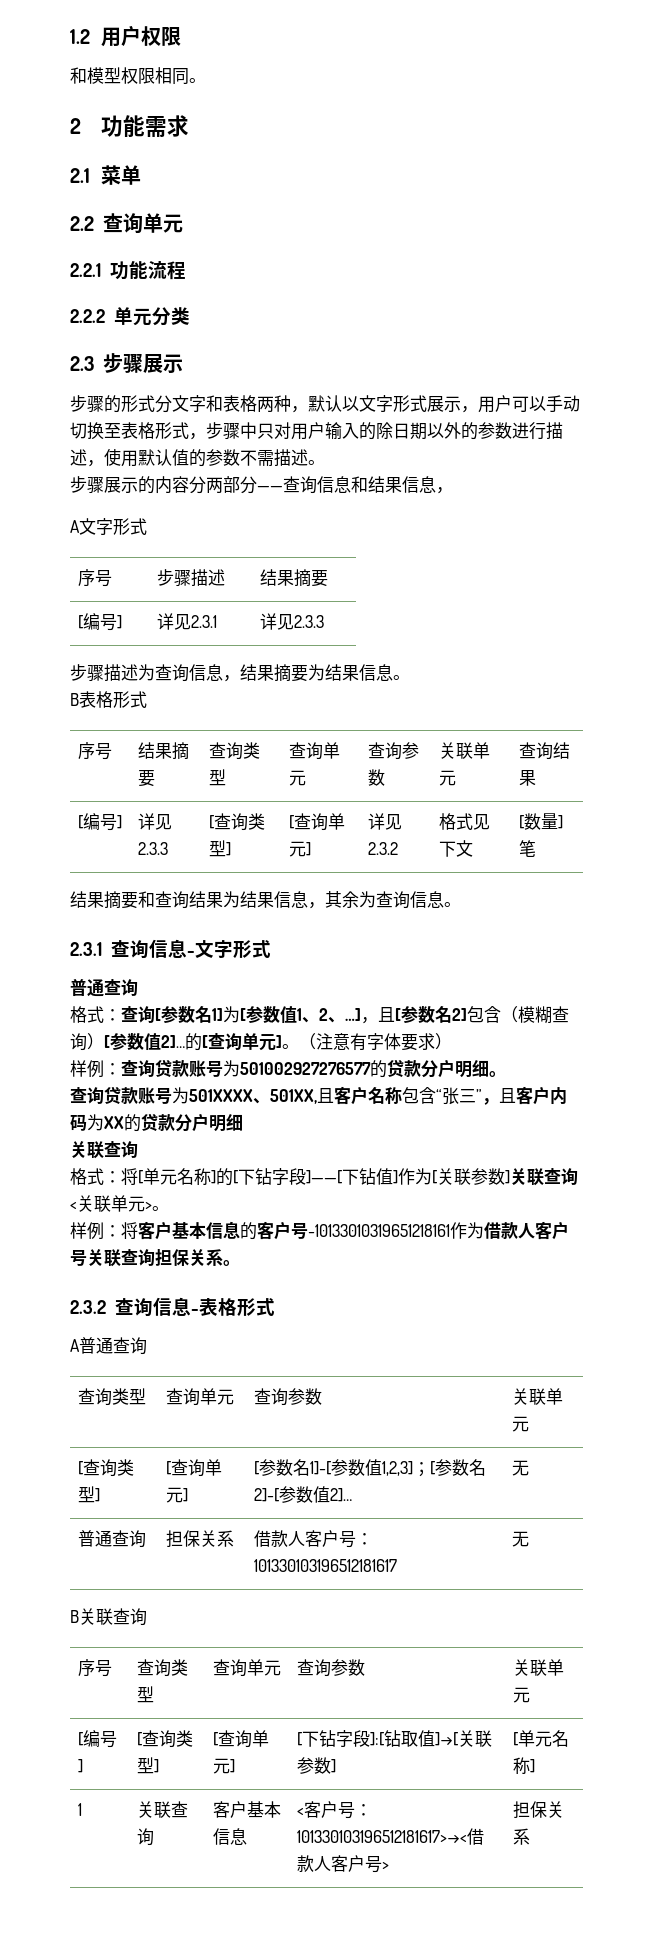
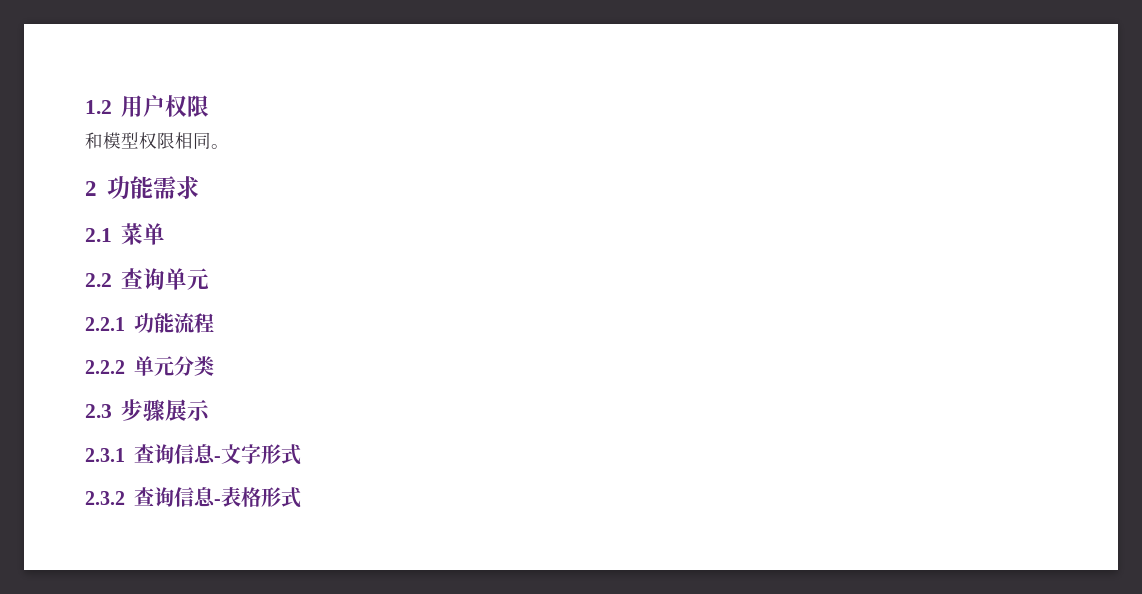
- 步骤的形式分文字和表格两种，默认以文字形式展示，用户可以手动切换至表格形式，步骤中只对用户输入的除日期以外的参数进行描述，使用默认值的参数不需描述。
- 步骤展示的内容分两部分——查询信息和结果信息，
- A文字形式
- 序号 | 步骤描述 | 结果摘要
- [编号] | 详见2.3.1 | 详见2.3.3
- 步骤描述为查询信息，结果摘要为结果信息。
- B表格形式
- 序号 | 结果摘要 | 查询类型 | 查询单元 | 查询参数 | 关联单元 | 查询结果
- [编号] | 详见2.3.3 | [查询类型] | [查询单元] | 详见2.3.2 | 格式见下文 | [数量]笔
- 结果摘要和查询结果为结果信息，其余为查询信息。
  2.3.1查询信息-文字形式
- 普通查询
- 格式：查询[参数名1]为[参数值1、2、…]，且[参数名2]包含（模糊查询）[参数值2]…的[查询单元]。（注意有字体要求）
- 样例：查询贷款账号为501002927276577的贷款分户明细。
- 查询贷款账号为501XXXX、501XX,且客户名称包含“张三”，且客户内码为XX的贷款分户明细
- 关联查询
- 格式：将[单元名称]的[下钻字段]——[下钻值]作为[关联参数]关联查询<关联单元>。
- 样例：将客户基本信息的客户号-10133010319651218161作为借款人客户号关联查询担保关系。
- A普通查询
- 查询类型 | 查询单元 | 查询参数 | 关联单元
- [查询类型] | [查询单元] | [参数名1]-[参数值1,2,3]；[参数名2]-[参数值2]… | 无
- 普通查询 | 担保关系 | 借款人客户号：101330103196512181617 | 无
- B关联查询
- 序号 | 查询类型 | 查询单元 | 查询参数 | 关联单元
- [编号] | [查询类型] | [查询单元] | [下钻字段]:[钻取值]→[关联参数] | [单元名称]
- 1 | 关联查询 | 客户基本信息 | <客户号：101330103196512181617>→<借款人客户号> | 担保关系

